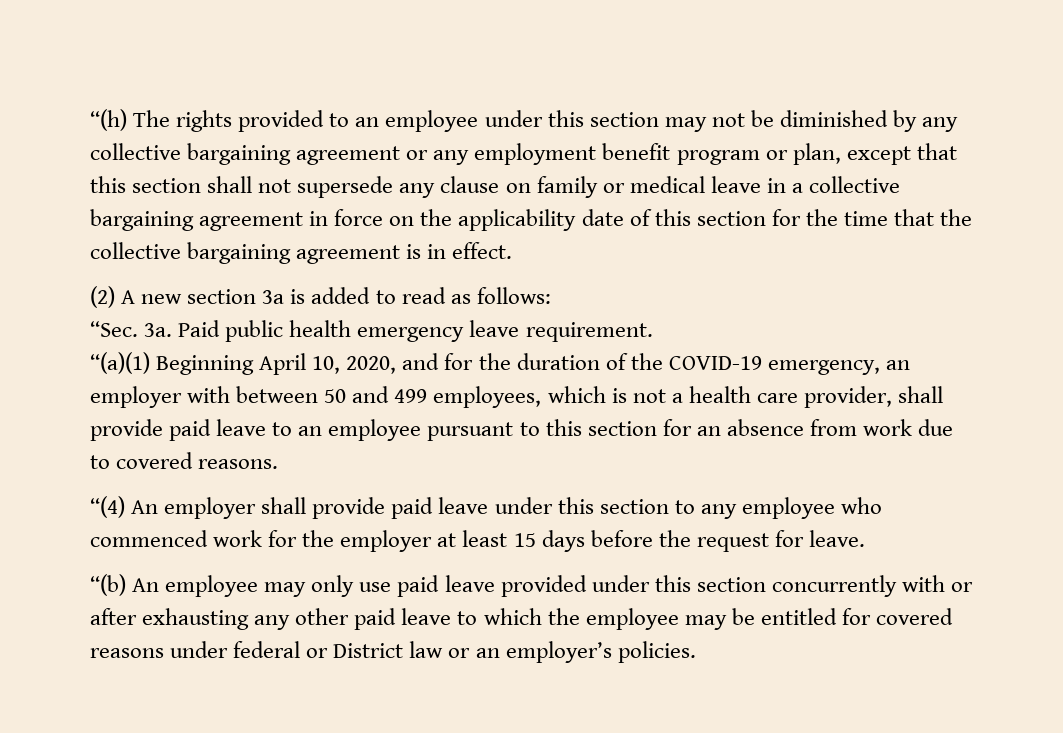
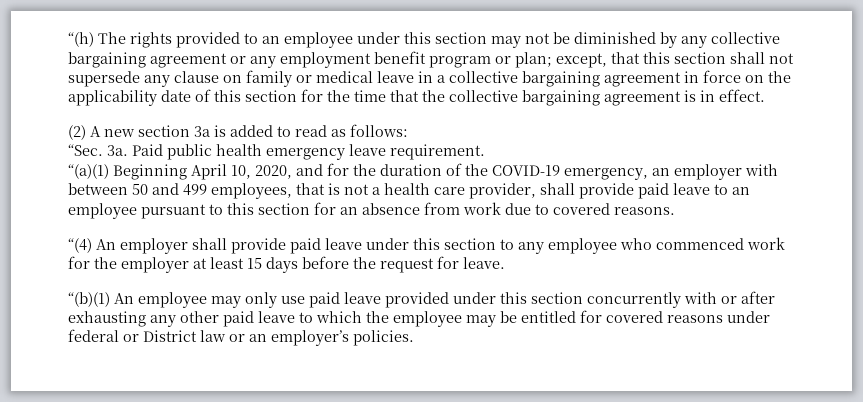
- “(h) The rights provided to an employee under this section may not be diminished by any collective bargaining agreement or any employment benefit program or plan, except that this section shall not supersede any clause on family or medical leave in a collective bargaining agreement in force on the applicability date of this section for the time that the collective bargaining agreement is in effect.
+ “(h) The rights provided to an employee under this section may not be diminished by any collective bargaining agreement or any employment benefit program or plan; except, that this section shall not supersede any clause on family or medical leave in a collective bargaining agreement in force on the applicability date of this section for the time that the collective bargaining agreement is in effect.
- “(a)(1) Beginning April 10, 2020, and for the duration of the COVID-19 emergency, an employer with between 50 and 499 employees, which is not a health care provider, shall provide paid leave to an employee pursuant to this section for an absence from work due to covered reasons.
+ “(a)(1) Beginning April 10, 2020, and for the duration of the COVID-19 emergency, an employer with between 50 and 499 employees, that is not a health care provider, shall provide paid leave to an employee pursuant to this section for an absence from work due to covered reasons.
- “(b) An employee may only use paid leave provided under this section concurrently with or after exhausting any other paid leave to which the employee may be entitled for covered reasons under federal or District law or an employer’s policies.
+ “(b)(1) An employee may only use paid leave provided under this section concurrently with or after exhausting any other paid leave to which the employee may be entitled for covered reasons under federal or District law or an employer’s policies.

